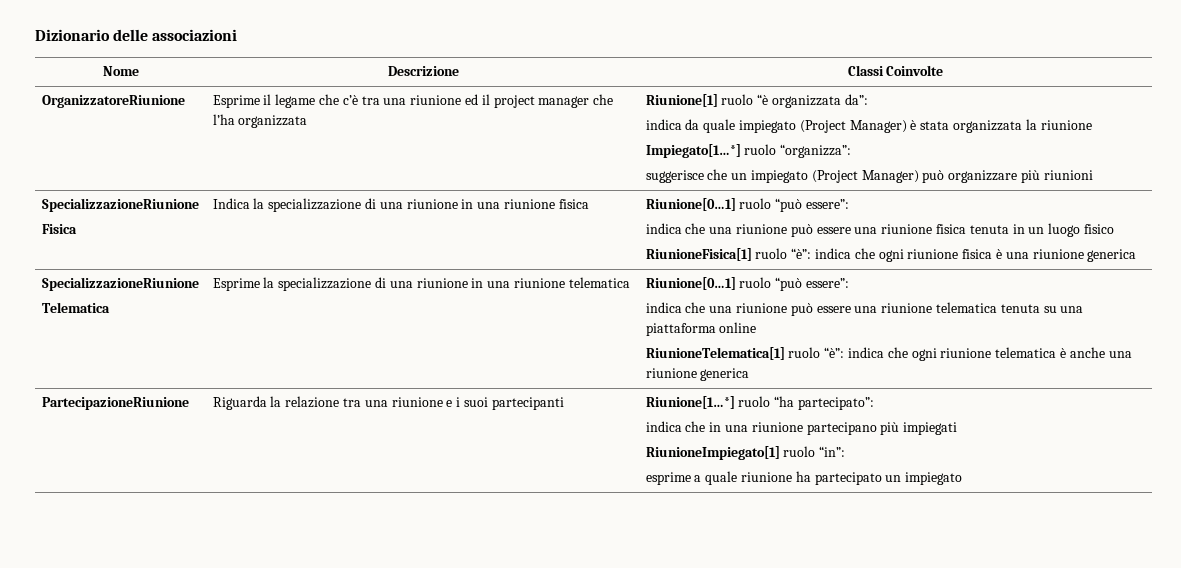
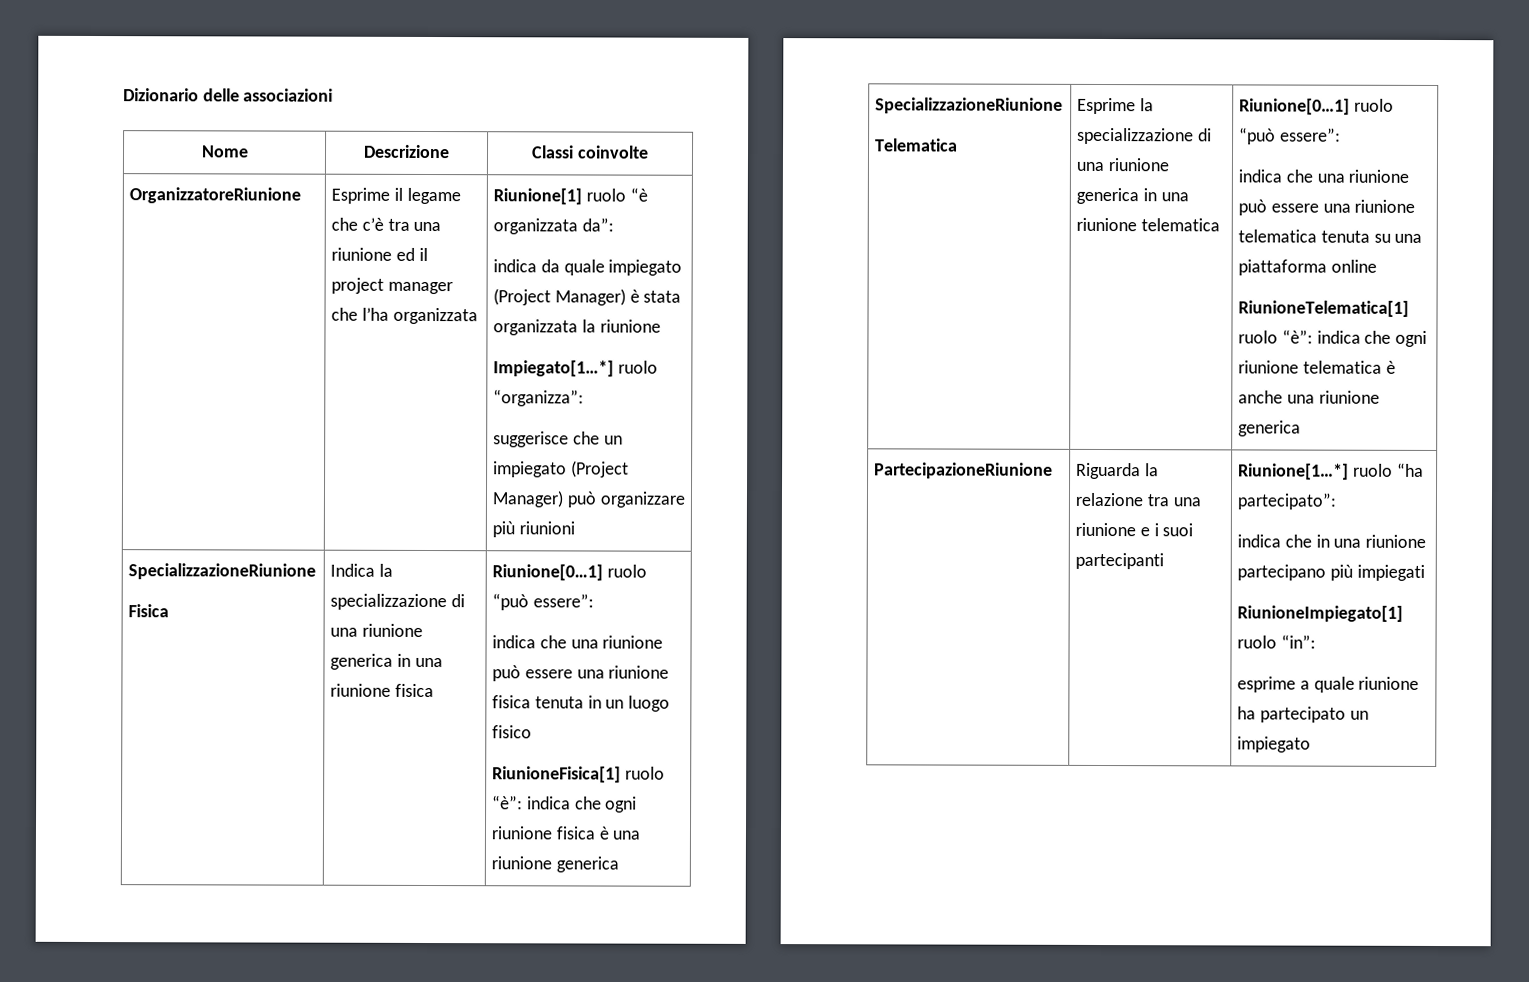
- Nome | Descrizione | Classi Coinvolte
+ Nome | Descrizione | Classi coinvolte
- Indica la specializzazione di una riunione in una riunione fisica
+ Indica la specializzazione di una riunione generica in una riunione fisica
- Esprime la specializzazione di una riunione in una riunione telematica
+ Esprime la specializzazione di una riunione generica in una riunione telematica

